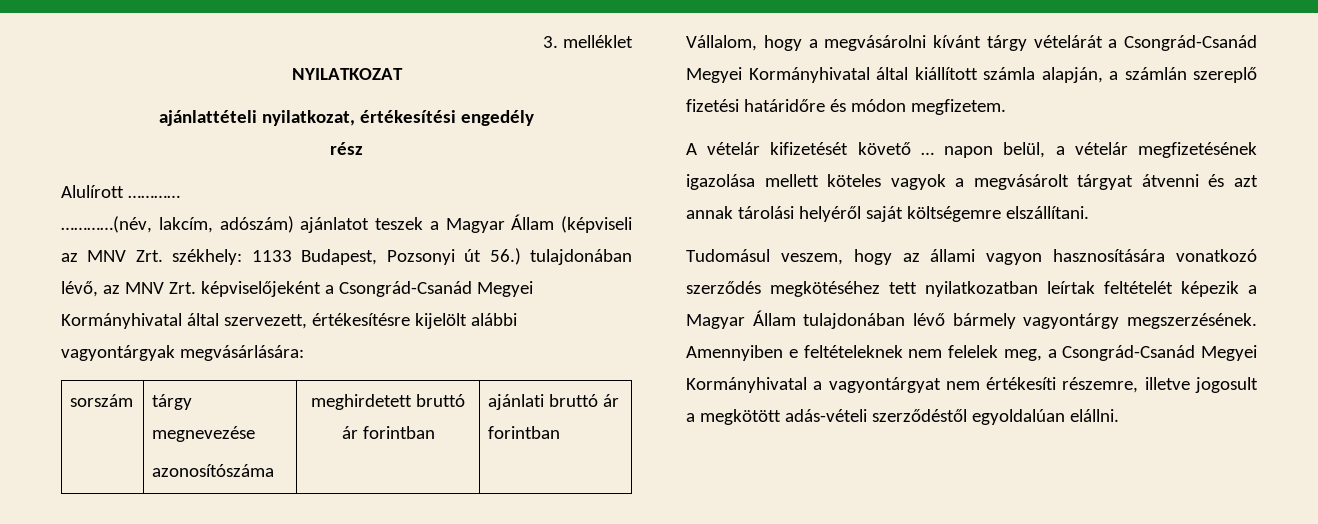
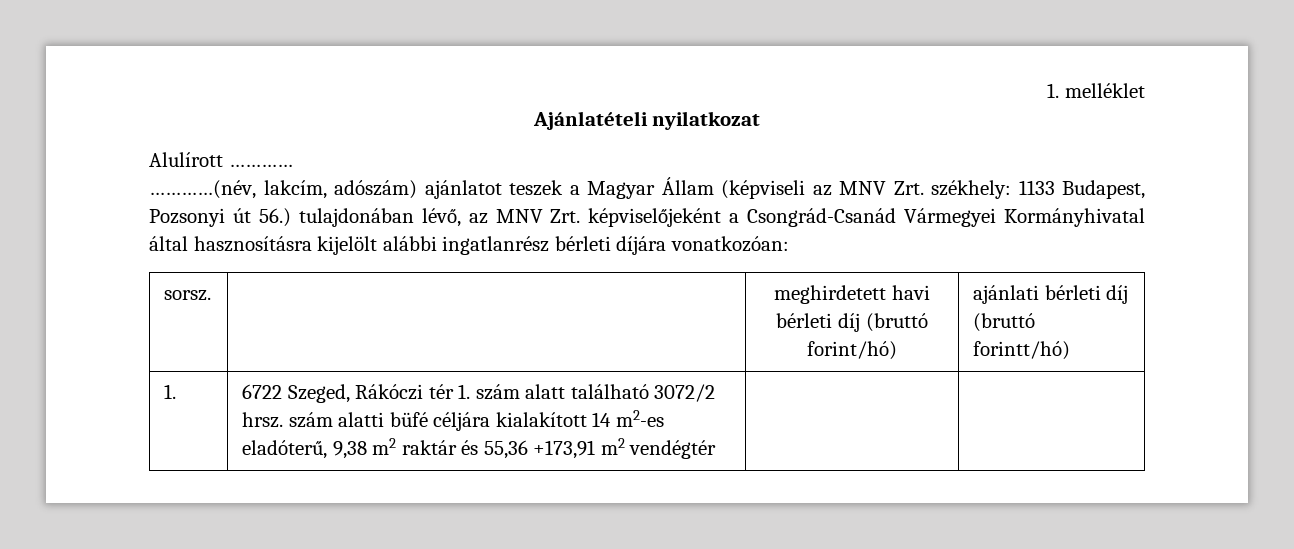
- 3. melléklet
+ 1. melléklet
- NYILATKOZAT
- ajánlattételi nyilatkozat, értékesítési engedély
- rész
+ Ajánlatételi nyilatkozat
- …………(név, lakcím, adószám) ajánlatot teszek a Magyar Állam (képviseli az MNV Zrt. székhely: 1133 Budapest, Pozsonyi út 56.) tulajdonában lévő, az MNV Zrt. képviselőjeként a Csongrád-Csanád Megyei Kormányhivatal által szervezett, értékesítésre kijelölt alábbi vagyontárgyak megvásárlására:
- sorszám | tárgy megnevezése
- azonosítószáma | meghirdetett bruttó ár forintban | ajánlati bruttó ár forintban
- Vállalom, hogy a megvásárolni kívánt tárgy vételárát a Csongrád-Csanád Megyei Kormányhivatal által kiállított számla alapján, a számlán szereplő fizetési határidőre és módon megfizetem.
- A vételár kifizetését követő … napon belül, a vételár megfizetésének igazolása mellett köteles vagyok a megvásárolt tárgyat átvenni és azt annak tárolási helyéről saját költségemre elszállítani.
- Tudomásul veszem, hogy az állami vagyon hasznosítására vonatkozó szerződés megkötéséhez tett nyilatkozatban leírtak feltételét képezik a Magyar Állam tulajdonában lévő bármely vagyontárgy megszerzésének. Amennyiben e feltételeknek nem felelek meg, a Csongrád-Csanád Megyei Kormányhivatal a vagyontárgyat nem értékesíti részemre, illetve jogosult a megkötött adás-vételi szerződéstől egyoldalúan elállni.
+ …………(név, lakcím, adószám) ajánlatot teszek a Magyar Állam (képviseli az MNV Zrt. székhely: 1133 Budapest, Pozsonyi út 56.) tulajdonában lévő, az MNV Zrt. képviselőjeként a Csongrád-Csanád Vármegyei Kormányhivatal által hasznosításra kijelölt alábbi ingatlanrész bérleti díjára vonatkozóan:
+ sorsz. | | meghirdetett havi bérleti díj (bruttó forint/hó) | ajánlati bérleti díj (bruttó forintt/hó)
+ 1. | 6722 Szeged, Rákóczi tér 1. szám alatt található 3072/2 hrsz. szám alatti büfé céljára kialakított 14 m2-es eladóterű, 9,38 m2 raktár és 55,36 +173,91 m2 vendégtér | |

